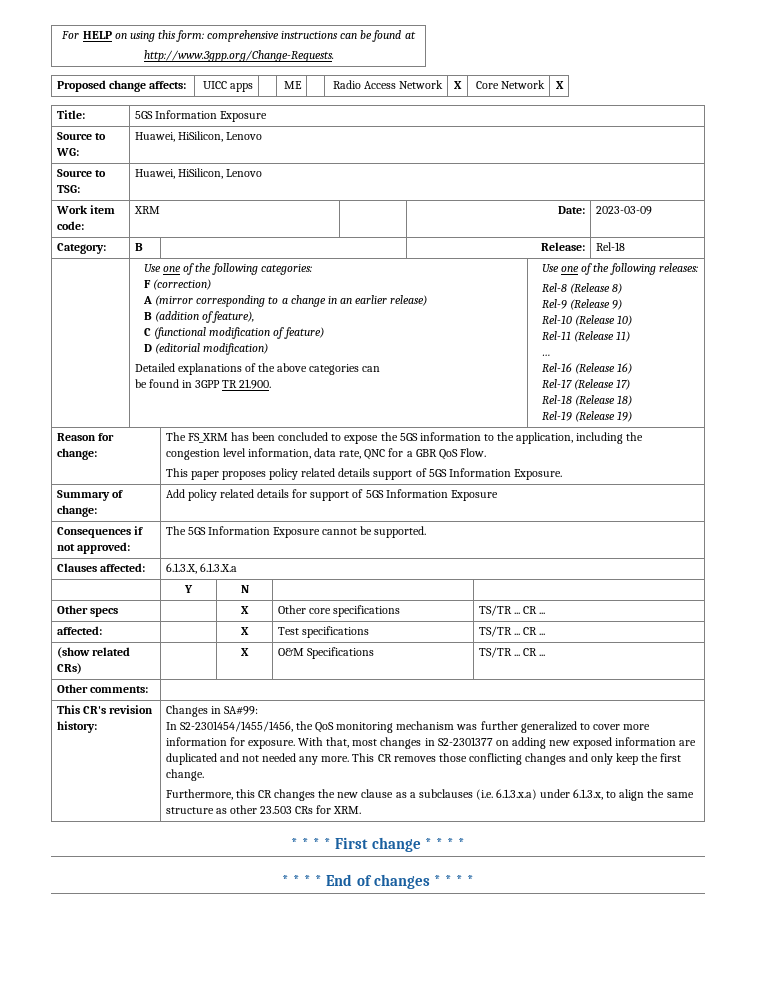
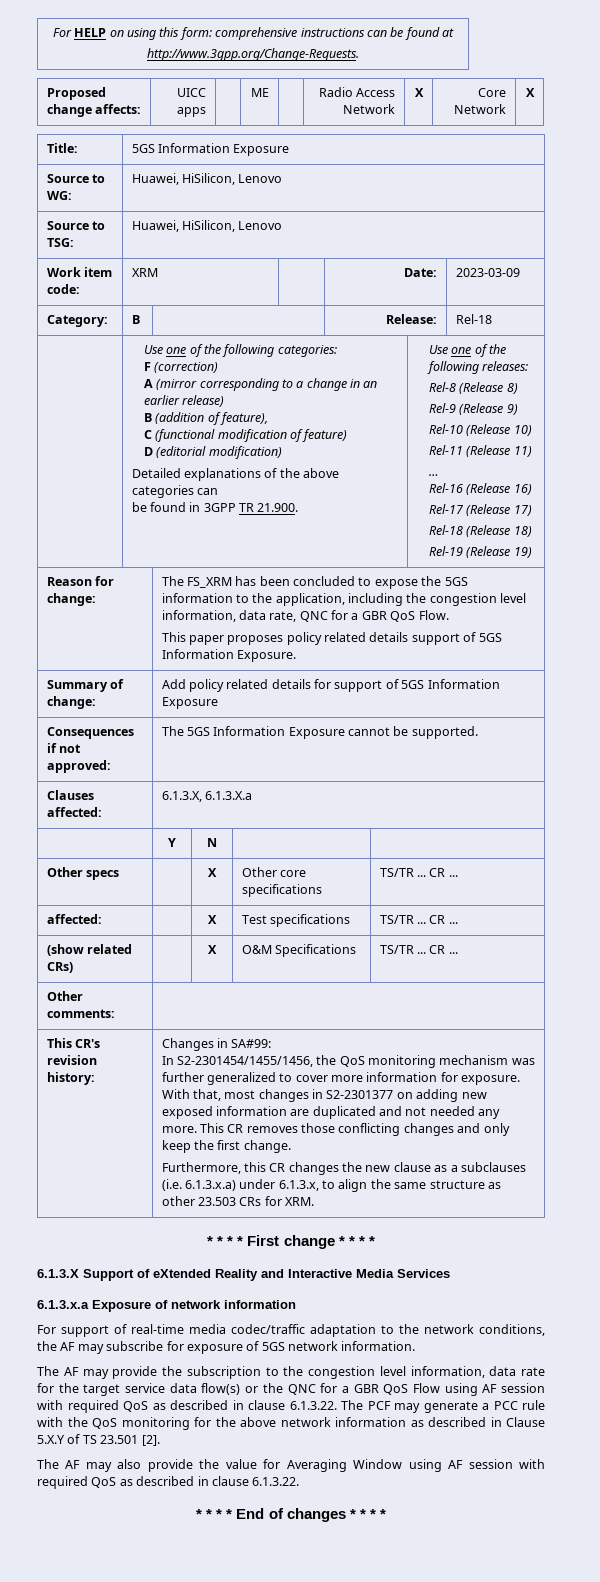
+ 6.1.3.X Support of eXtended Reality and Interactive Media Services
+ 6.1.3.x.a Exposure of network information
+ For support of real-time media codec/traffic adaptation to the network conditions, the AF may subscribe for exposure of 5GS network information.
+ The AF may provide the subscription to the congestion level information, data rate for the target service data flow(s) or the QNC for a GBR QoS Flow using AF session with required QoS as described in clause 6.1.3.22. The PCF may generate a PCC rule with the QoS monitoring for the above network information as described in Clause 5.X.Y of TS 23.501 [2].
+ The AF may also provide the value for Averaging Window using AF session with required QoS as described in clause 6.1.3.22.

